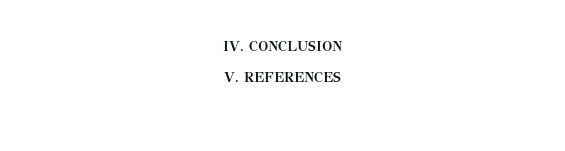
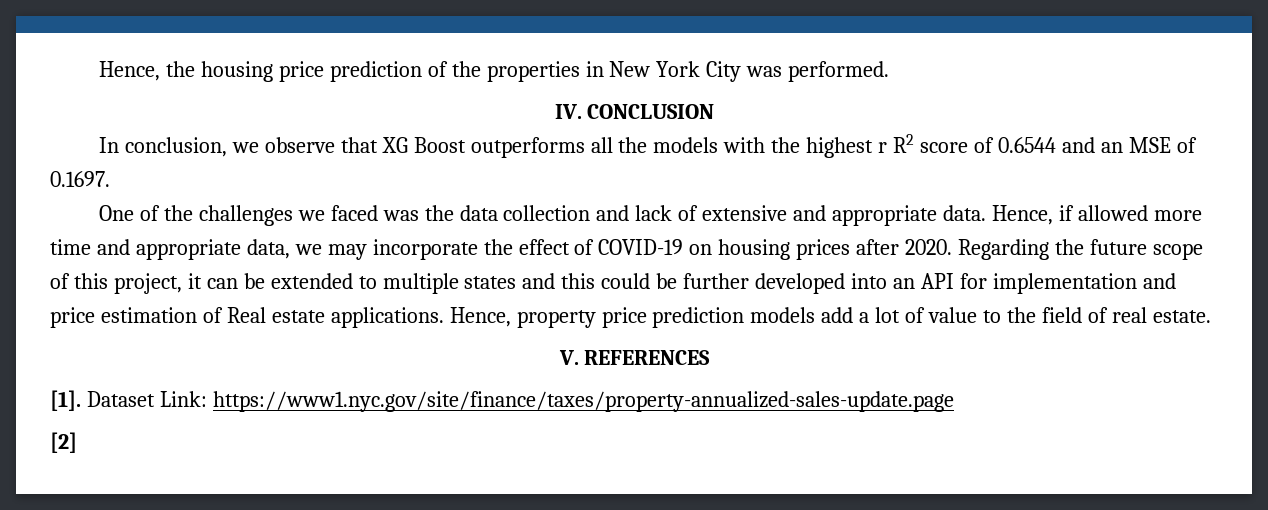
+ Hence, the housing price prediction of the properties in New York City was performed.
  IV. CONCLUSION
+ In conclusion, we observe that XG Boost outperforms all the models with the highest r R2 score of 0.6544 and an MSE of 0.1697.
+ One of the challenges we faced was the data collection and lack of extensive and appropriate data. Hence, if allowed more time and appropriate data, we may incorporate the effect of COVID-19 on housing prices after 2020. Regarding the future scope of this project, it can be extended to multiple states and this could be further developed into an API for implementation and price estimation of Real estate applications. Hence, property price prediction models add a lot of value to the field of real estate.
  V. REFERENCES
+ [1]. Dataset Link: https://www1.nyc.gov/site/finance/taxes/property-annualized-sales-update.page
+ [2]

